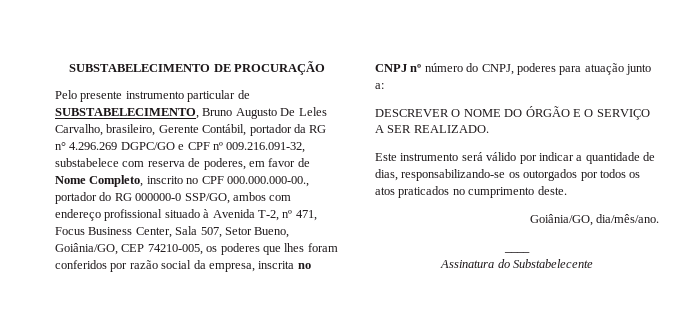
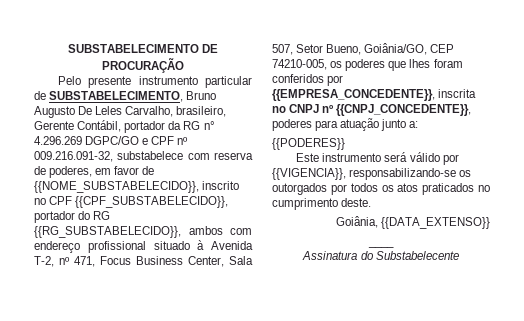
- Pelo presente instrumento particular de SUBSTABELECIMENTO, Bruno Augusto De Leles Carvalho, brasileiro, Gerente Contábil, portador da RG n° 4.296.269 DGPC/GO e CPF nº 009.216.091-32, substabelece com reserva de poderes, em favor de Nome Completo, inscrito no CPF 000.000.000-00., portador do RG 000000-0 SSP/GO, ambos com endereço profissional situado à Avenida T-2, nº 471, Focus Business Center, Sala 507, Setor Bueno, Goiânia/GO, CEP 74210-005, os poderes que lhes foram conferidos por razão social da empresa, inscrita no CNPJ nº número do CNPJ, poderes para atuação junto a:
+ Pelo presente instrumento particular de SUBSTABELECIMENTO, Bruno Augusto De Leles Carvalho, brasileiro, Gerente Contábil, portador da RG n° 4.296.269 DGPC/GO e CPF nº 009.216.091-32, substabelece com reserva de poderes, em favor de {{NOME_SUBSTABELECIDO}}, inscrito no CPF {{CPF_SUBSTABELECIDO}}, portador do RG {{RG_SUBSTABELECIDO}}, ambos com endereço profissional situado à Avenida T-2, nº 471, Focus Business Center, Sala 507, Setor Bueno, Goiânia/GO, CEP 74210-005, os poderes que lhes foram conferidos por {{EMPRESA_CONCEDENTE}}, inscrita no CNPJ nº {{CNPJ_CONCEDENTE}}, poderes para atuação junto a:
- DESCREVER O NOME DO ÓRGÃO E O SERVIÇO A SER REALIZADO.
+ {{PODERES}}
- Este instrumento será válido por indicar a quantidade de dias, responsabilizando-se os outorgados por todos os atos praticados no cumprimento deste.
+ Este instrumento será válido por {{VIGENCIA}}, responsabilizando-se os outorgados por todos os atos praticados no cumprimento deste.
- Goiânia/GO, dia/mês/ano.
+ Goiânia, {{DATA_EXTENSO}}

